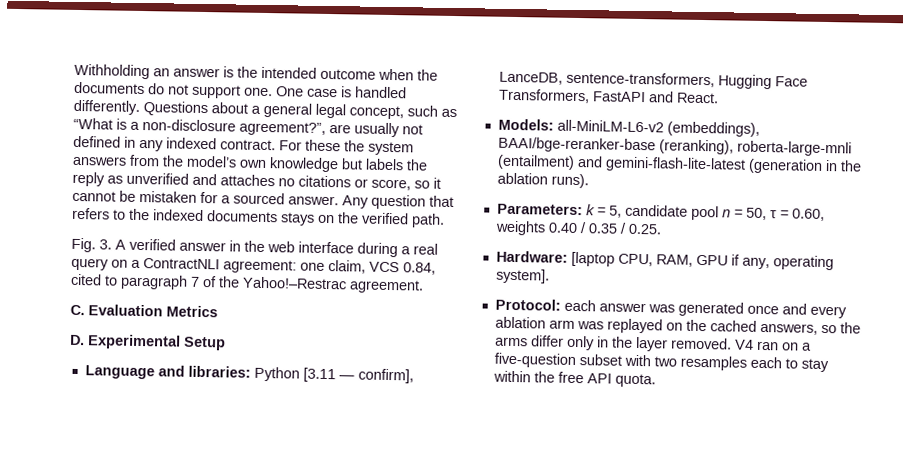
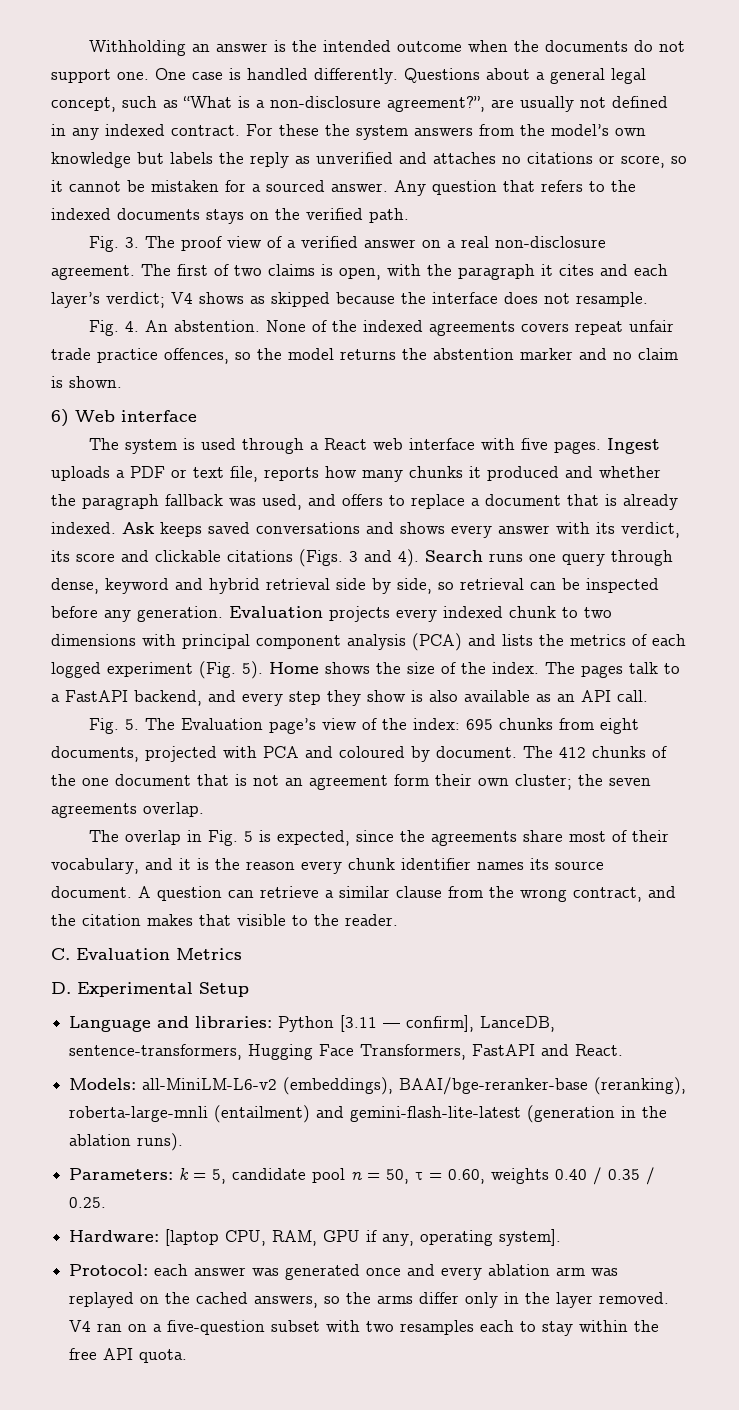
- Fig. 3. A verified answer in the web interface during a real query on a ContractNLI agreement: one claim, VCS 0.84, cited to paragraph 7 of the Yahoo!–Restrac agreement.
+ Fig. 3. The proof view of a verified answer on a real non-disclosure agreement. The first of two claims is open, with the paragraph it cites and each layer’s verdict; V4 shows as skipped because the interface does not resample.
+ Fig. 4. An abstention. None of the indexed agreements covers repeat unfair trade practice offences, so the model returns the abstention marker and no claim is shown.
+ 6) Web interface
+ The system is used through a React web interface with five pages. Ingest uploads a PDF or text file, reports how many chunks it produced and whether the paragraph fallback was used, and offers to replace a document that is already indexed. Ask keeps saved conversations and shows every answer with its verdict, its score and clickable citations (Figs. 3 and 4). Search runs one query through dense, keyword and hybrid retrieval side by side, so retrieval can be inspected before any generation. Evaluation projects every indexed chunk to two dimensions with principal component analysis (PCA) and lists the metrics of each logged experiment (Fig. 5). Home shows the size of the index. The pages talk to a FastAPI backend, and every step they show is also available as an API call.
+ Fig. 5. The Evaluation page’s view of the index: 695 chunks from eight documents, projected with PCA and coloured by document. The 412 chunks of the one document that is not an agreement form their own cluster; the seven agreements overlap.
+ The overlap in Fig. 5 is expected, since the agreements share most of their vocabulary, and it is the reason every chunk identifier names its source document. A question can retrieve a similar clause from the wrong contract, and the citation makes that visible to the reader.

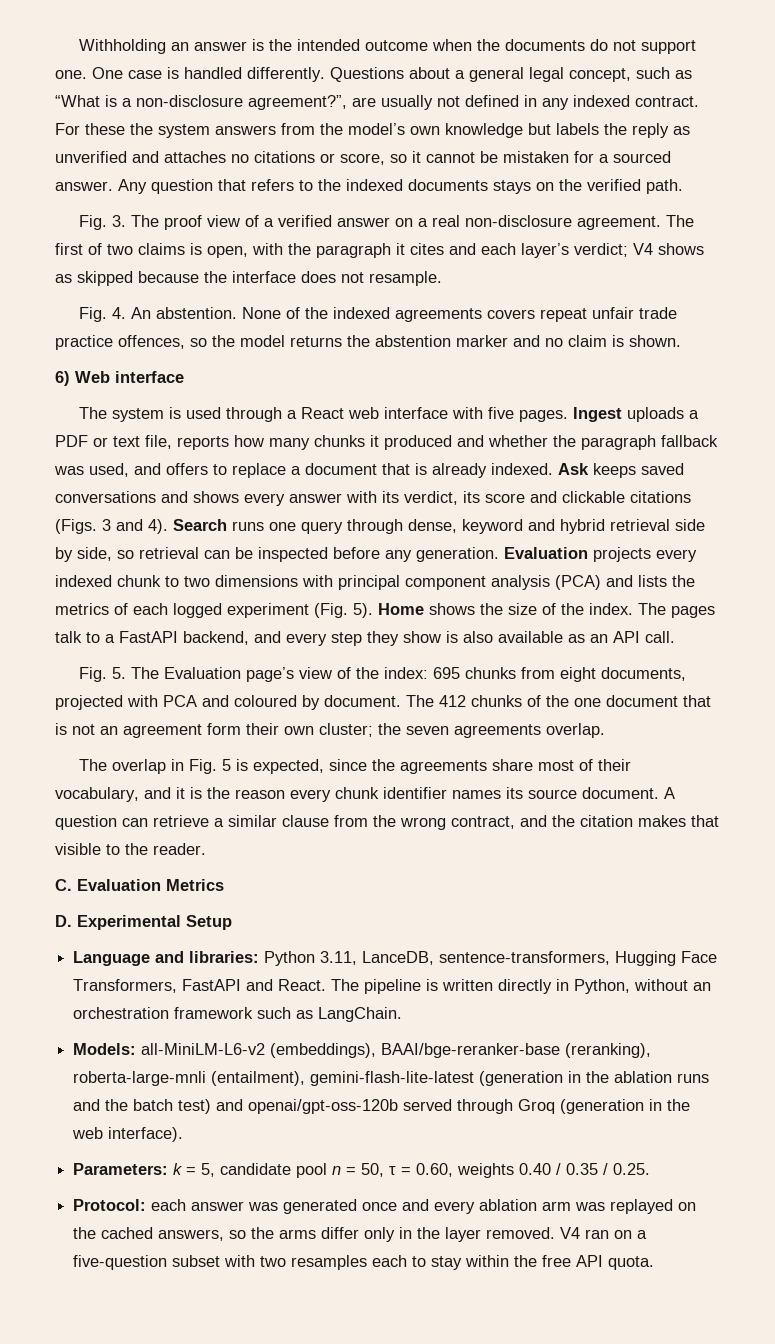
- Language and libraries: Python [3.11 — confirm], LanceDB, sentence-transformers, Hugging Face Transformers, FastAPI and React.
+ Language and libraries: Python 3.11, LanceDB, sentence-transformers, Hugging Face Transformers, FastAPI and React. The pipeline is written directly in Python, without an orchestration framework such as LangChain.
- Models: all-MiniLM-L6-v2 (embeddings), BAAI/bge-reranker-base (reranking), roberta-large-mnli (entailment) and gemini-flash-lite-latest (generation in the ablation runs).
+ Models: all-MiniLM-L6-v2 (embeddings), BAAI/bge-reranker-base (reranking), roberta-large-mnli (entailment), gemini-flash-lite-latest (generation in the ablation runs and the batch test) and openai/gpt-oss-120b served through Groq (generation in the web interface).
- Hardware: [laptop CPU, RAM, GPU if any, operating system].

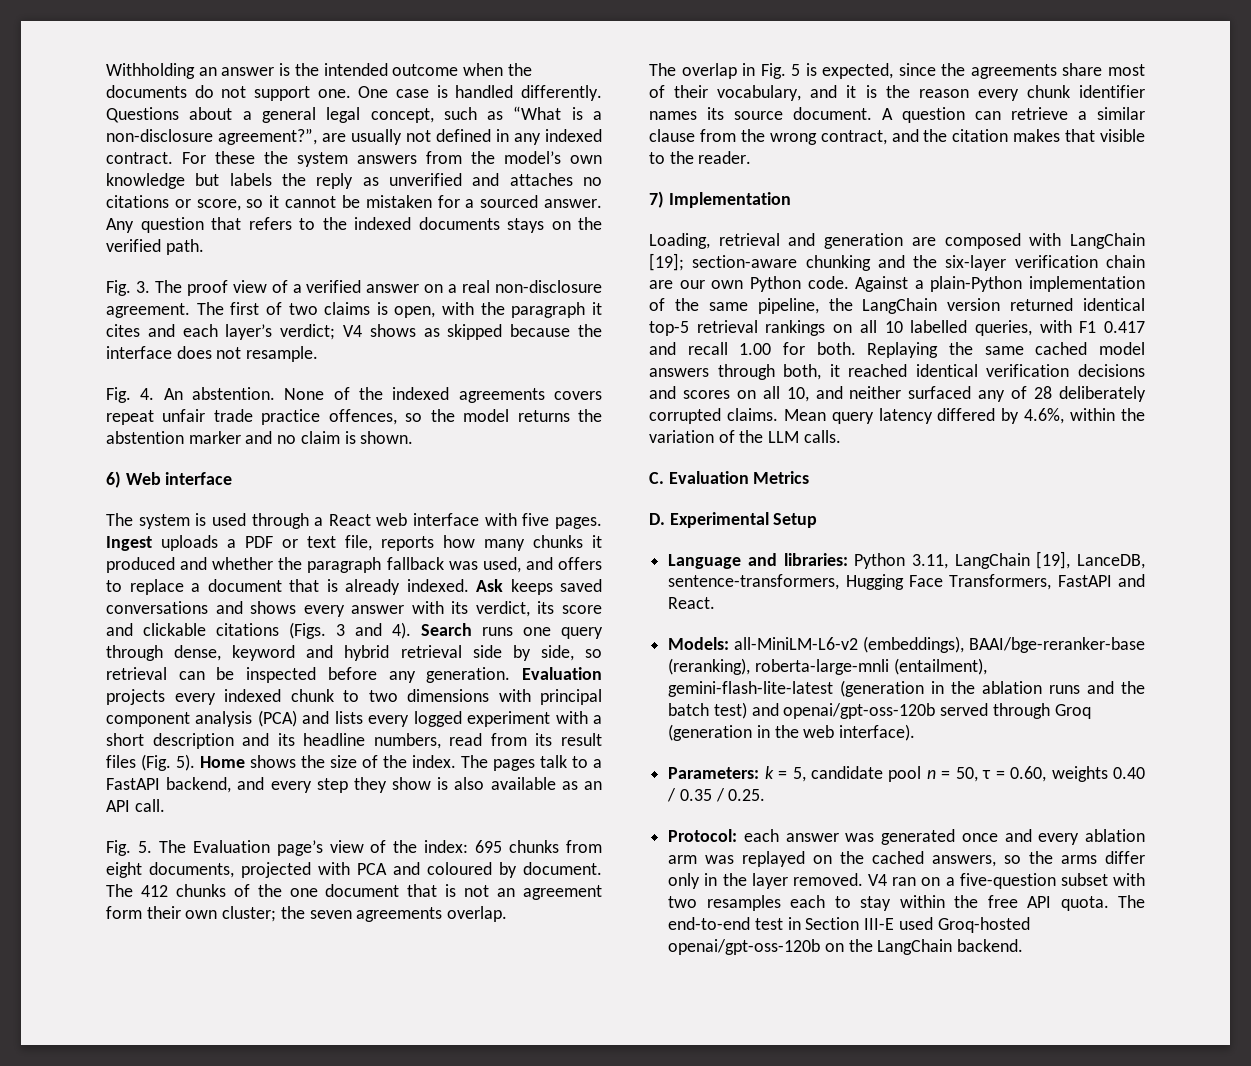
- Evaluation projects every indexed chunk to two dimensions with principal component analysis (PCA) and lists the metrics of each logged experiment (Fig. 5).
+ Evaluation projects every indexed chunk to two dimensions with principal component analysis (PCA) and lists every logged experiment with a short description and its headline numbers, read from its result files (Fig. 5).
+ 7) Implementation
+ Loading, retrieval and generation are composed with LangChain [19]; section-aware chunking and the six-layer verification chain are our own Python code. Against a plain-Python implementation of the same pipeline, the LangChain version returned identical top-5 retrieval rankings on all 10 labelled queries, with F1 0.417 and recall 1.00 for both. Replaying the same cached model answers through both, it reached identical verification decisions and scores on all 10, and neither surfaced any of 28 deliberately corrupted claims. Mean query latency differed by 4.6%, within the variation of the LLM calls.
- Language and libraries: Python 3.11, LanceDB, sentence-transformers, Hugging Face Transformers, FastAPI and React. The pipeline is written directly in Python, without an orchestration framework such as LangChain.
+ Language and libraries: Python 3.11, LangChain [19], LanceDB, sentence-transformers, Hugging Face Transformers, FastAPI and React.
+ The end-to-end test in Section III-E used Groq-hosted openai/gpt-oss-120b on the LangChain backend.

